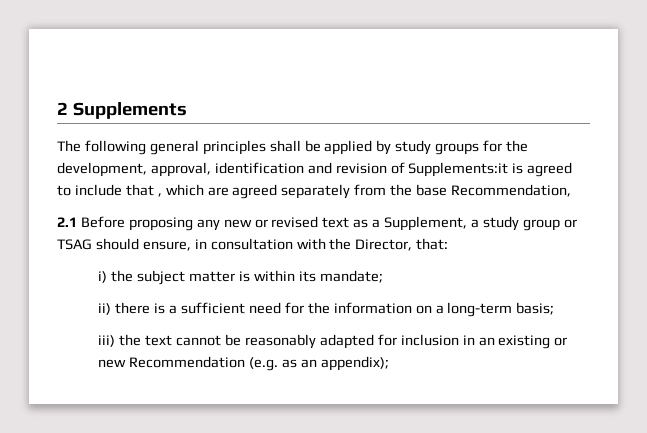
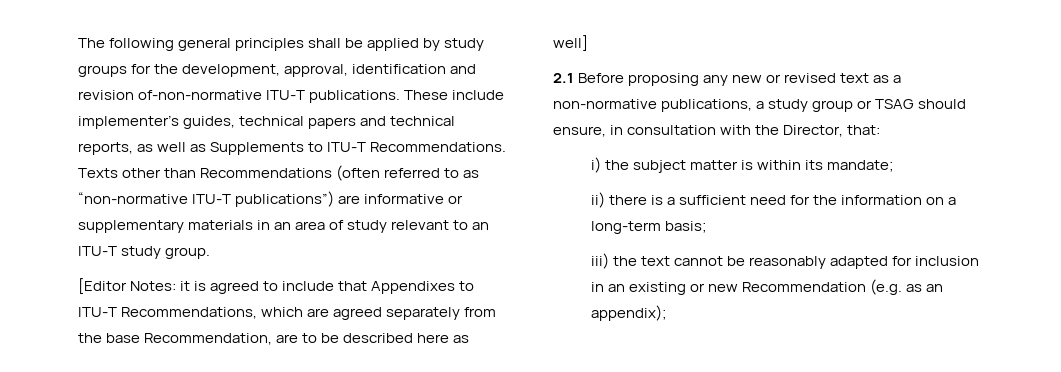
- 2 Supplements
- The following general principles shall be applied by study groups for the development, approval, identification and revision of Supplements:it is agreed to include that , which are agreed separately from the base Recommendation,
+ The following general principles shall be applied by study groups for the development, approval, identification and revision of-non-normative ITU-T publications. These include implementer’s guides, technical papers and technical reports, as well as Supplements to ITU-T Recommendations. Texts other than Recommendations (often referred to as “non-normative ITU-T publications”) are informative or supplementary materials in an area of study relevant to an ITU-T study group.
+ [Editor Notes: it is agreed to include that Appendixes to ITU-T Recommendations, which are agreed separately from the base Recommendation, are to be described here as well]
- 2.1 Before proposing any new or revised text as a Supplement, a study group or TSAG should ensure, in consultation with the Director, that:
+ 2.1 Before proposing any new or revised text as a non-normative publications, a study group or TSAG should ensure, in consultation with the Director, that:

